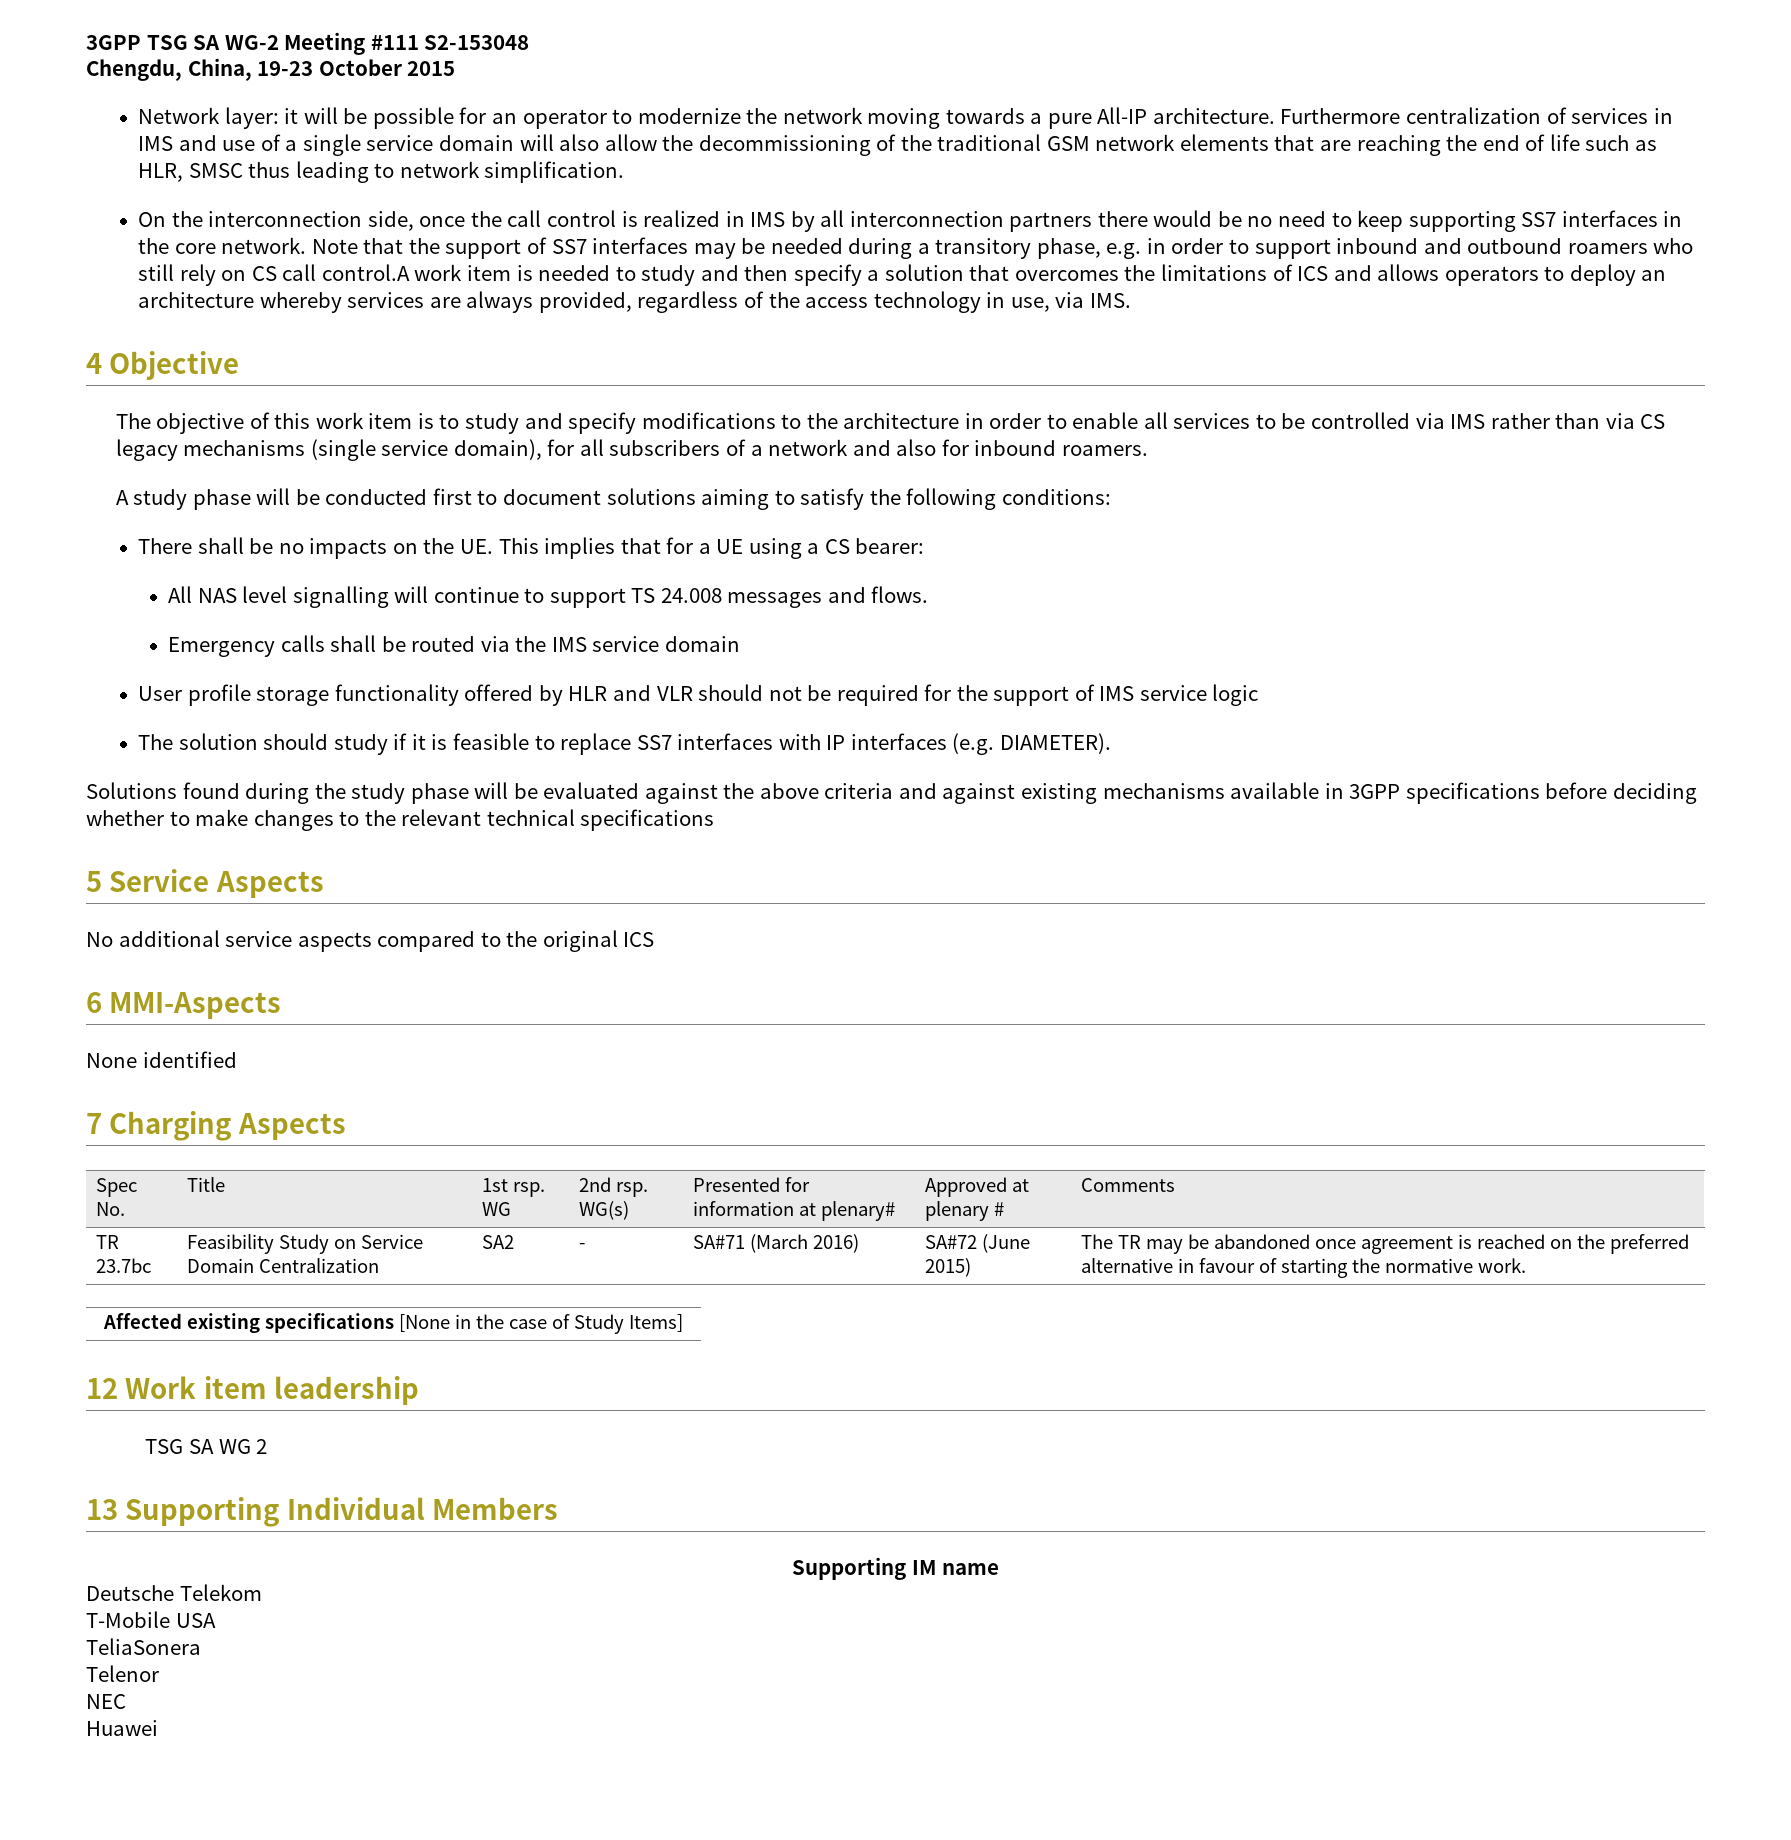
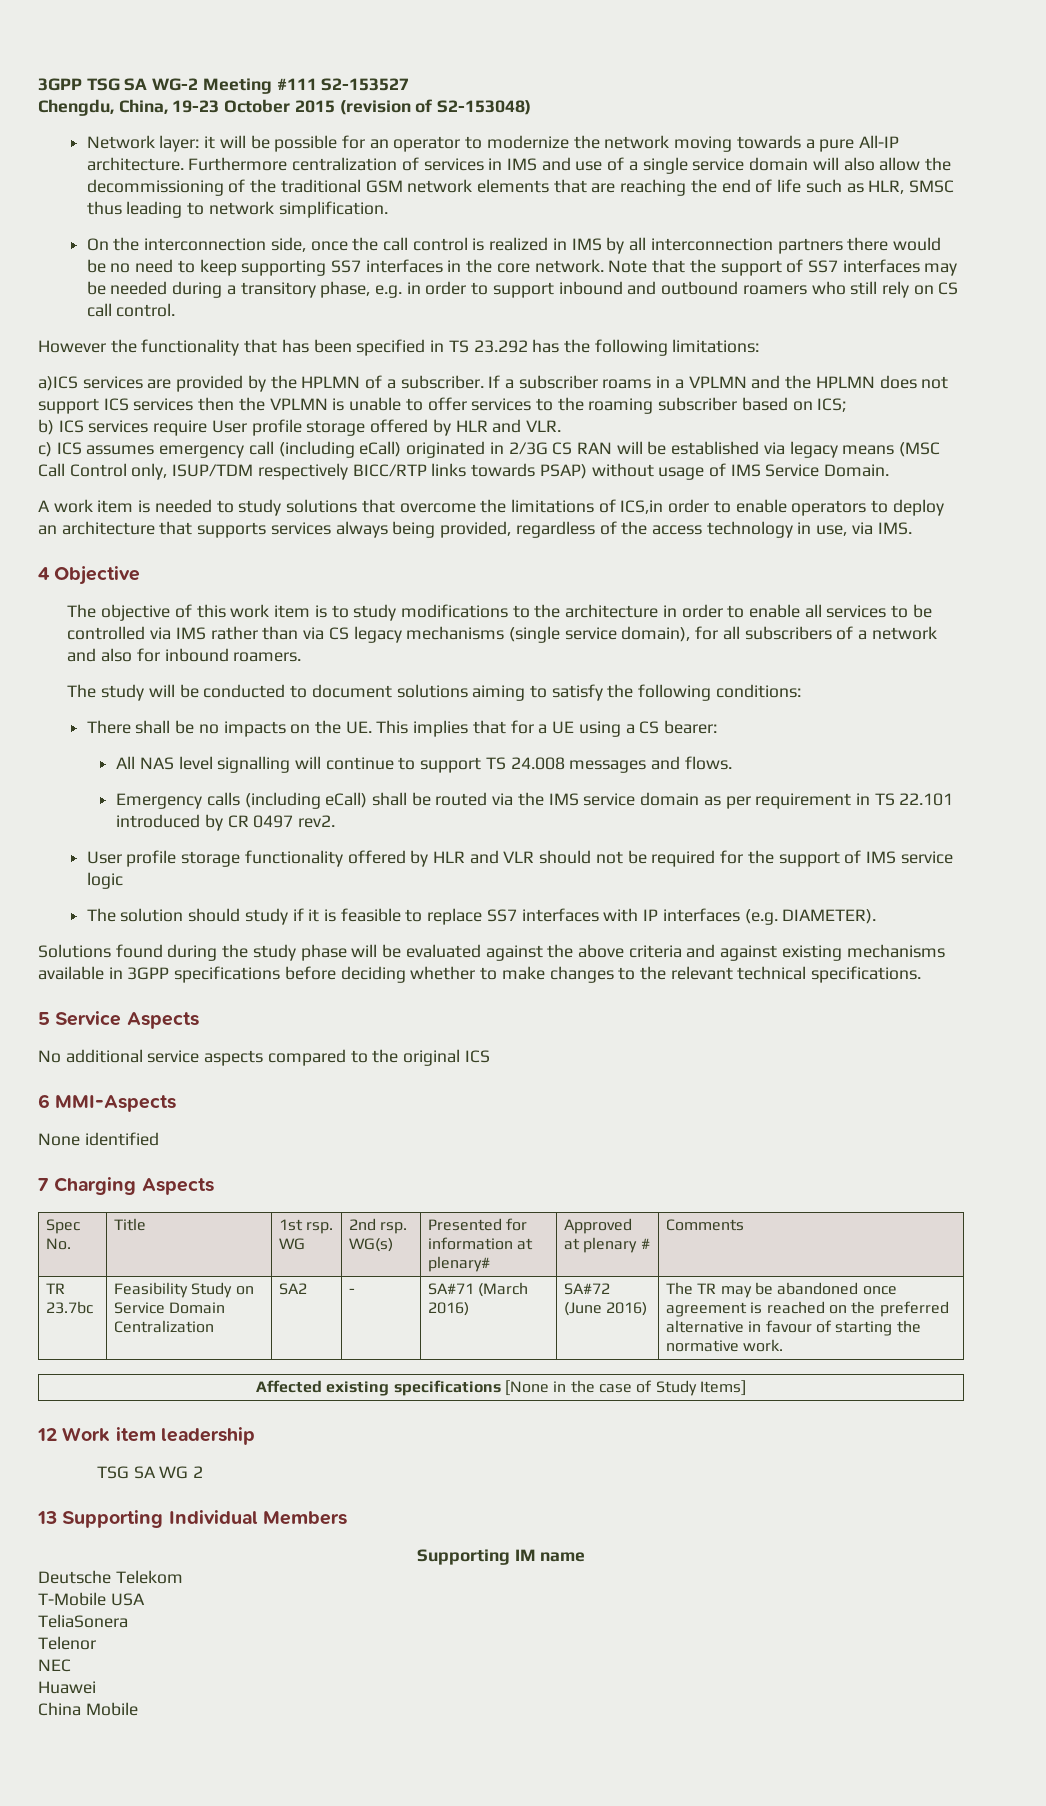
- 3GPP TSG SA WG-2 Meeting #111 S2-153048
+ 3GPP TSG SA WG-2 Meeting #111 S2-153527
- Chengdu, China, 19-23 October 2015
+ Chengdu, China, 19-23 October 2015 (revision of S2-153048)
- Note that the support of SS7 interfaces may be needed during a transitory phase, e.g. in order to support inbound and outbound roamers who still rely on CS call control.A work item is needed to study and then specify a solution that overcomes the limitations of ICS and allows operators to deploy an architecture whereby services are always provided, regardless of the access technology in use, via IMS.
+ Note that the support of SS7 interfaces may be needed during a transitory phase, e.g. in order to support inbound and outbound roamers who still rely on CS call control.
+ However the functionality that has been specified in TS 23.292 has the following limitations:
+ a)ICS services are provided by the HPLMN of a subscriber. If a subscriber roams in a VPLMN and the HPLMN does not support ICS services then the VPLMN is unable to offer services to the roaming subscriber based on ICS;
+ b) ICS services require User profile storage offered by HLR and VLR.
+ c) ICS assumes emergency call (including eCall) originated in 2/3G CS RAN will be established via legacy means (MSC Call Control only, ISUP/TDM respectively BICC/RTP links towards PSAP) without usage of IMS Service Domain.
+ A work item is needed to study solutions that overcome the limitations of ICS,in order to enable operators to deploy an architecture that supports services always being provided, regardless of the access technology in use, via IMS.
- The objective of this work item is to study and specify modifications to the architecture in order to enable all services to be controlled via IMS rather than via CS legacy mechanisms (single service domain), for all subscribers of a network and also for inbound roamers.
+ The objective of this work item is to study modifications to the architecture in order to enable all services to be controlled via IMS rather than via CS legacy mechanisms (single service domain), for all subscribers of a network and also for inbound roamers.
- A study phase will be conducted first to document solutions aiming to satisfy the following conditions:
+ The study will be conducted to document solutions aiming to satisfy the following conditions:
- Emergency calls shall be routed via the IMS service domain
+ Emergency calls (including eCall) shall be routed via the IMS service domain as per requirement in TS 22.101 introduced by CR 0497 rev2.
- Solutions found during the study phase will be evaluated against the above criteria and against existing mechanisms available in 3GPP specifications before deciding whether to make changes to the relevant technical specifications
+ Solutions found during the study phase will be evaluated against the above criteria and against existing mechanisms available in 3GPP specifications before deciding whether to make changes to the relevant technical specifications.
- TR 23.7bc | Feasibility Study on Service Domain Centralization | SA2 | - | SA#71 (March 2016) | SA#72 (June 2015) | The TR may be abandoned once agreement is reached on the preferred alternative in favour of starting the normative work.
+ TR 23.7bc | Feasibility Study on Service Domain Centralization | SA2 | - | SA#71 (March 2016) | SA#72 (June 2016) | The TR may be abandoned once agreement is reached on the preferred alternative in favour of starting the normative work.
+ China Mobile

